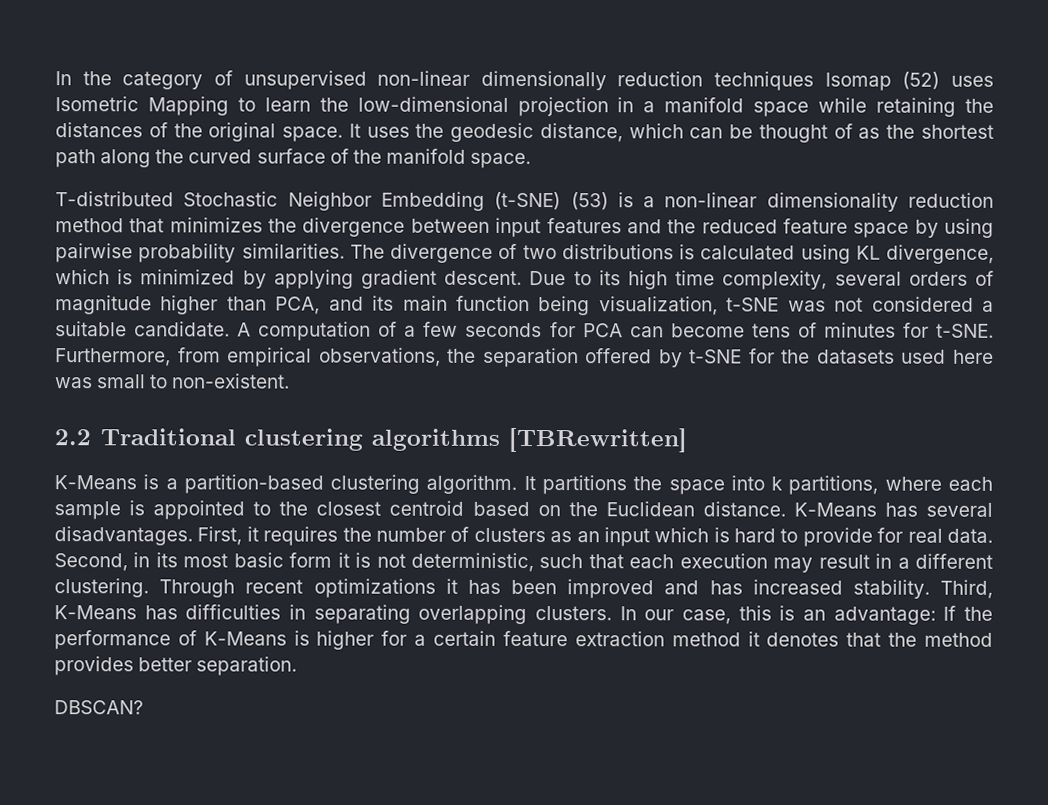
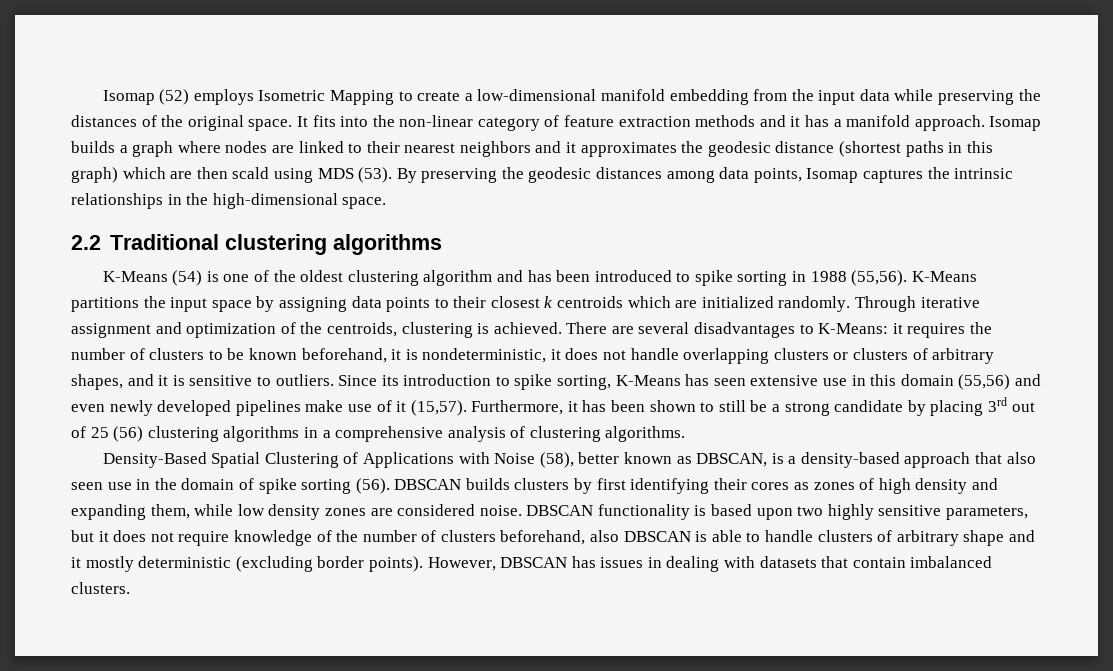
- In the category of unsupervised non-linear dimensionally reduction techniques Isomap (52) uses Isometric Mapping to learn the low-dimensional projection in a manifold space while retaining the distances of the original space.
+ Isomap (52) employs Isometric Mapping to create a low-dimensional manifold embedding from the input data while preserving the distances of the original space.
- It uses the geodesic distance, which can be thought of as the shortest path along the curved surface of the manifold space.
- T-distributed Stochastic Neighbor Embedding (t-SNE) (53) is a non-linear dimensionality reduction method that minimizes the divergence between input features and the reduced feature space by using pairwise probability similarities. The divergence of two distributions is calculated using KL divergence, which is minimized by applying gradient descent. Due to its high time complexity, several orders of magnitude higher than PCA, and its main function being visualization, t-SNE was not considered a suitable candidate. A computation of a few seconds for PCA can become tens of minutes for t-SNE. Furthermore, from empirical observations, the separation offered by t-SNE for the datasets used here was small to non-existent.
+ It fits into the non-linear category of feature extraction methods and it has a manifold approach. Isomap builds a graph where nodes are linked to their nearest neighbors and it approximates the geodesic distance (shortest paths in this graph) which are then scald using MDS (53). By preserving the geodesic distances among data points, Isomap captures the intrinsic relationships in the high-dimensional space.
- 2.2 Traditional clustering algorithms [TBRewritten]
- K-Means is a partition-based clustering algorithm. It partitions the space into k partitions, where each sample is appointed to the closest centroid based on the Euclidean distance. K-Means has several disadvantages. First, it requires the number of clusters as an input which is hard to provide for real data. Second, in its most basic form it is not deterministic, such that each execution may result in a different clustering. Through recent optimizations it has been improved and has increased stability. Third, K-Means has difficulties in separating overlapping clusters. In our case, this is an advantage: If the performance of K-Means is higher for a certain feature extraction method it denotes that the method provides better separation.
- DBSCAN?
+ 2.2 Traditional clustering algorithms
+ K-Means (54) is one of the oldest clustering algorithm and has been introduced to spike sorting in 1988 (55,56). K-Means partitions the input space by assigning data points to their closest k centroids which are initialized randomly. Through iterative assignment and optimization of the centroids, clustering is achieved. There are several disadvantages to K-Means: it requires the number of clusters to be known beforehand, it is nondeterministic, it does not handle overlapping clusters or clusters of arbitrary shapes, and it is sensitive to outliers. Since its introduction to spike sorting, K-Means has seen extensive use in this domain (55,56) and even newly developed pipelines make use of it (15,57). Furthermore, it has been shown to still be a strong candidate by placing 3rd out of 25 (56) clustering algorithms in a comprehensive analysis of clustering algorithms.
+ Density-Based Spatial Clustering of Applications with Noise (58), better known as DBSCAN, is a density-based approach that also seen use in the domain of spike sorting (56). DBSCAN builds clusters by first identifying their cores as zones of high density and expanding them, while low density zones are considered noise. DBSCAN functionality is based upon two highly sensitive parameters, but it does not require knowledge of the number of clusters beforehand, also DBSCAN is able to handle clusters of arbitrary shape and it mostly deterministic (excluding border points). However, DBSCAN has issues in dealing with datasets that contain imbalanced clusters.

